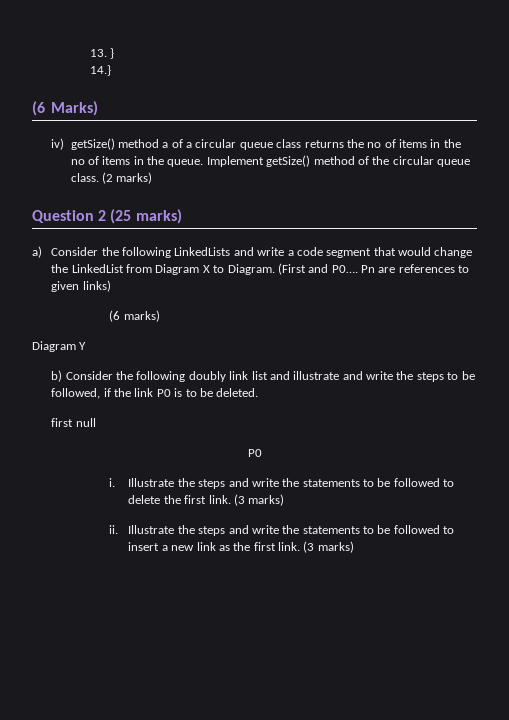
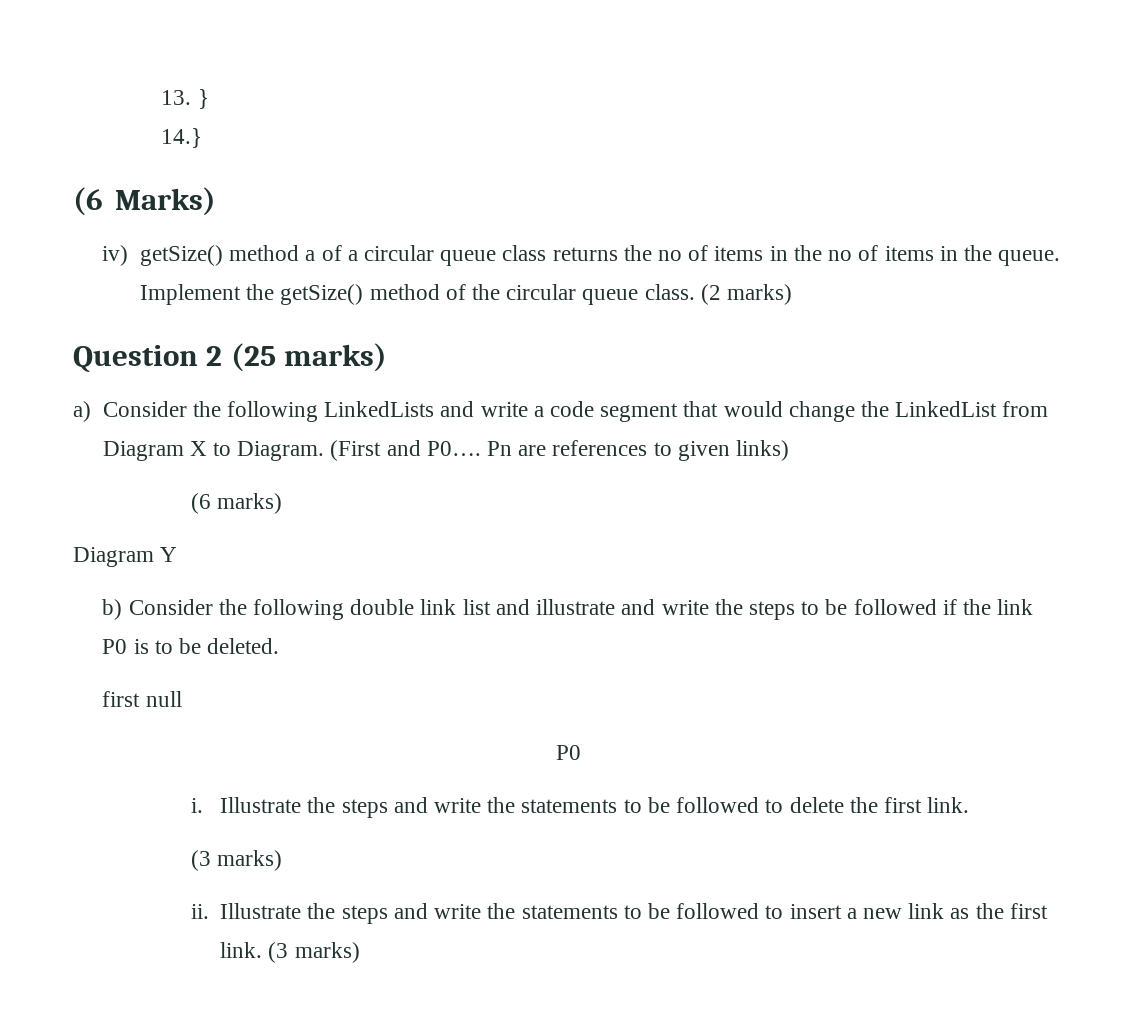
- Implement getSize() method of the circular queue class.
+ Implement the getSize() method of the circular queue class.
- b) Consider the following doubly link list and illustrate and write the steps to be followed, if the link P0 is to be deleted.
+ b) Consider the following double link list and illustrate and write the steps to be followed if the link P0 is to be deleted.
- Illustrate the steps and write the statements to be followed to delete the first link. (3 marks)
+ Illustrate the steps and write the statements to be followed to delete the first link.
+ (3 marks)

